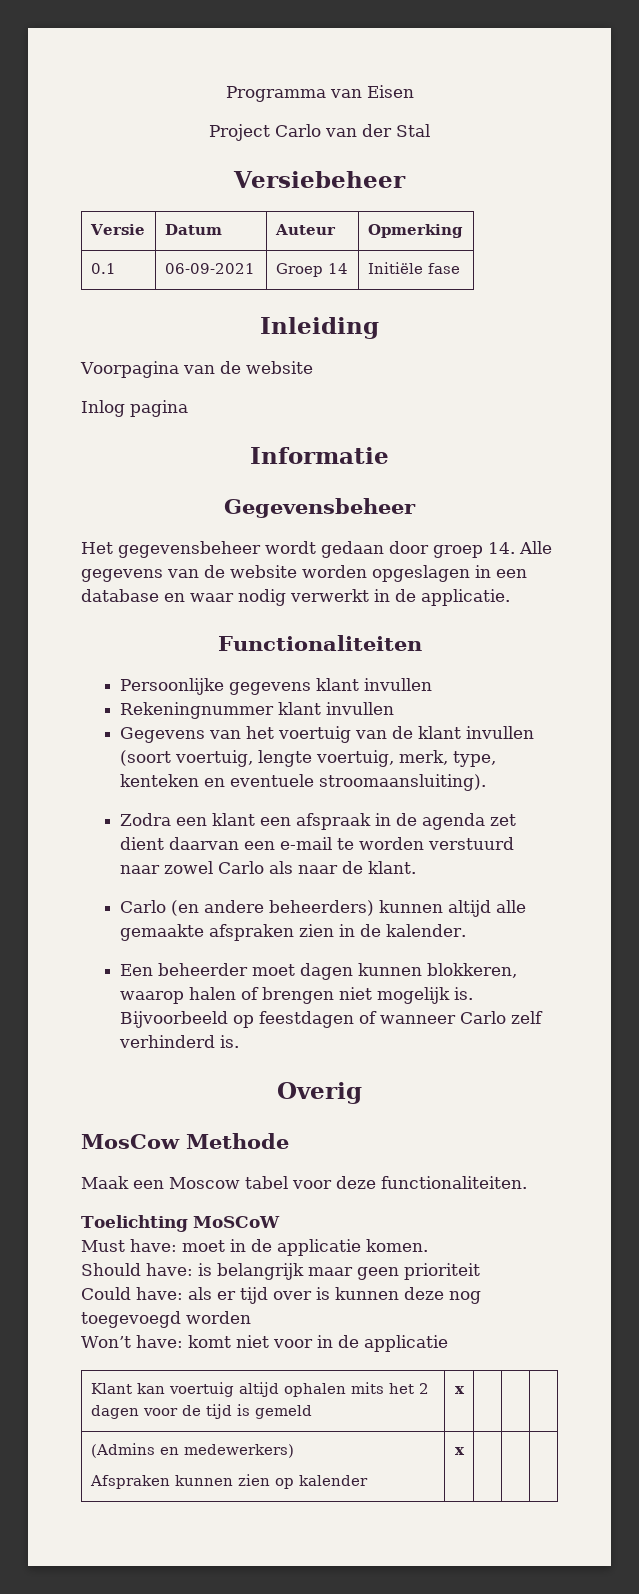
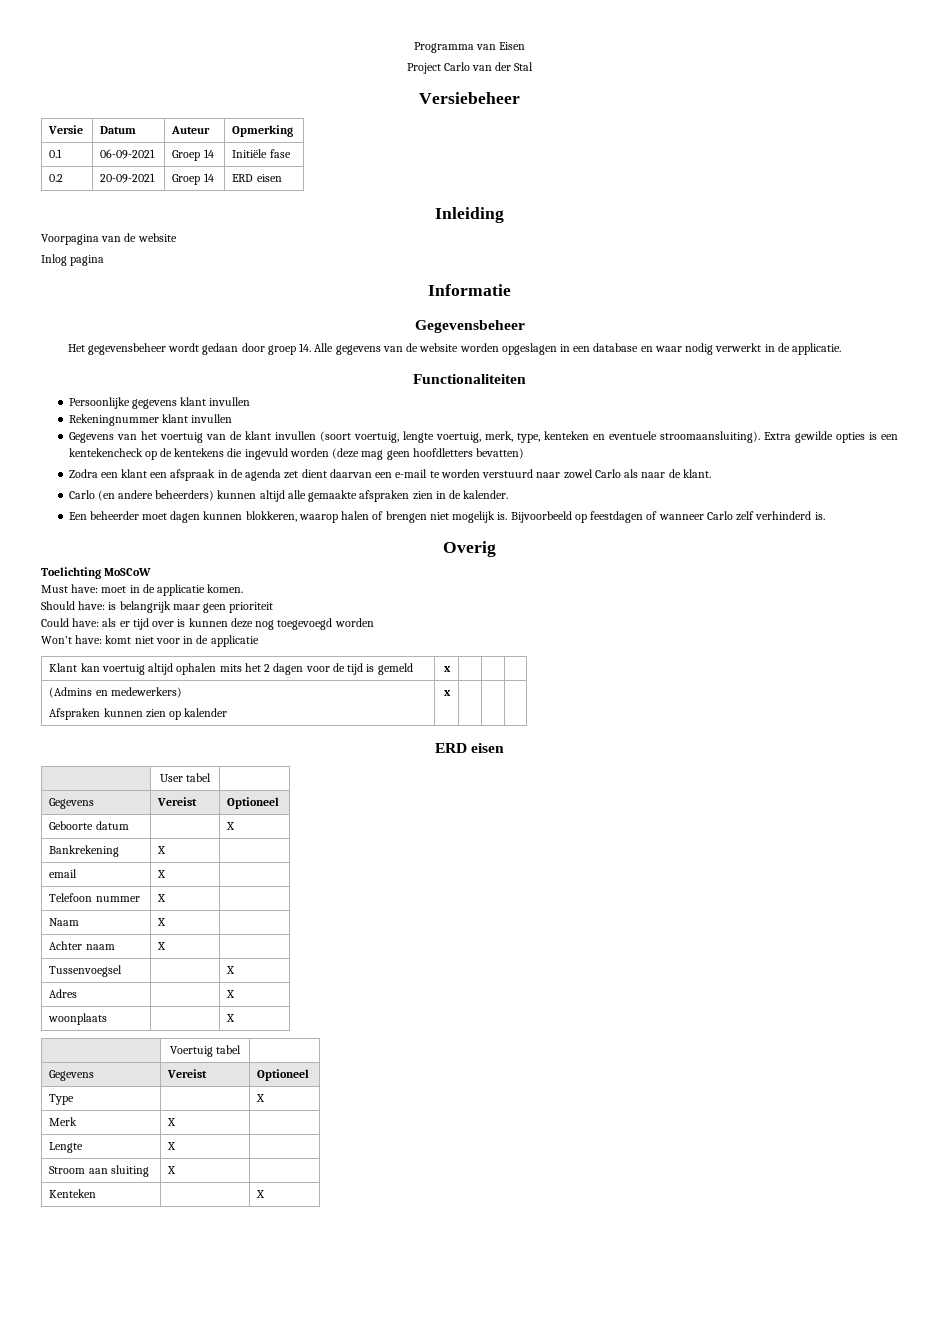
+ 0.2 | 20-09-2021 | Groep 14 | ERD eisen
+ Extra gewilde opties is een kentekencheck op de kentekens die ingevuld worden (deze mag geen hoofdletters bevatten)
- MosCow Methode
- Maak een Moscow tabel voor deze functionaliteiten.
  (Admins en medewerkers)
  Afspraken kunnen zien op kalender | x | | |
+ ERD eisen
+ | User tabel |
+ Gegevens | Vereist | Optioneel
+ Geboorte datum | | X
+ Bankrekening | X |
+ email | X |
+ Telefoon nummer | X |
+ Naam | X |
+ Achter naam | X |
+ Tussenvoegsel | | X
+ Adres | | X
+ woonplaats | | X
+ | Voertuig tabel |
+ Gegevens | Vereist | Optioneel
+ Type | | X
+ Merk | X |
+ Lengte | X |
+ Stroom aan sluiting | X |
+ Kenteken | | X

